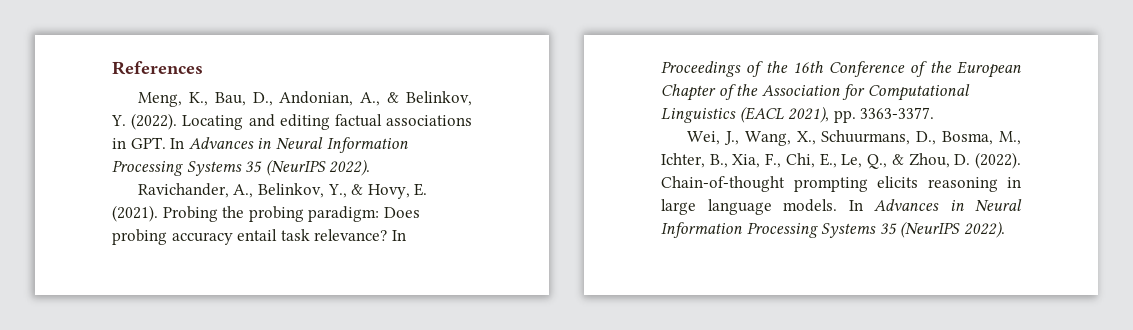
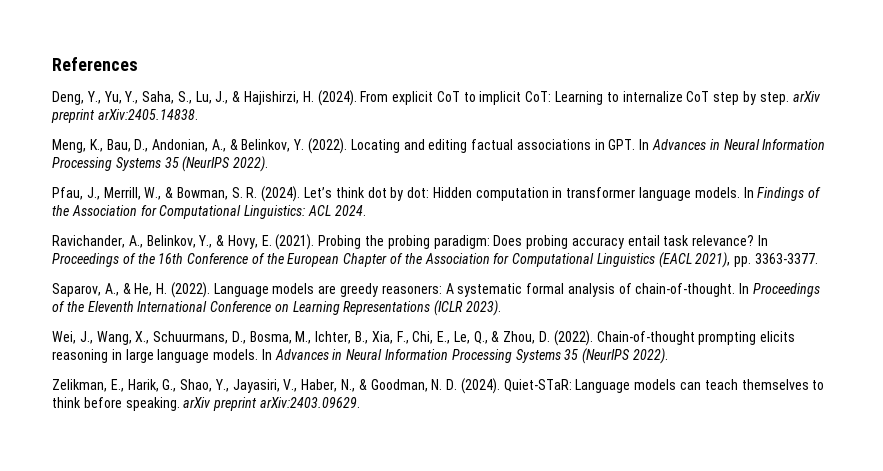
+ Deng, Y., Yu, Y., Saha, S., Lu, J., & Hajishirzi, H. (2024). From explicit CoT to implicit CoT: Learning to internalize CoT step by step. arXiv preprint arXiv:2405.14838.
+ Pfau, J., Merrill, W., & Bowman, S. R. (2024). Let’s think dot by dot: Hidden computation in transformer language models. In Findings of the Association for Computational Linguistics: ACL 2024.
+ Saparov, A., & He, H. (2022). Language models are greedy reasoners: A systematic formal analysis of chain-of-thought. In Proceedings of the Eleventh International Conference on Learning Representations (ICLR 2023).
+ Zelikman, E., Harik, G., Shao, Y., Jayasiri, V., Haber, N., & Goodman, N. D. (2024). Quiet-STaR: Language models can teach themselves to think before speaking. arXiv preprint arXiv:2403.09629.

